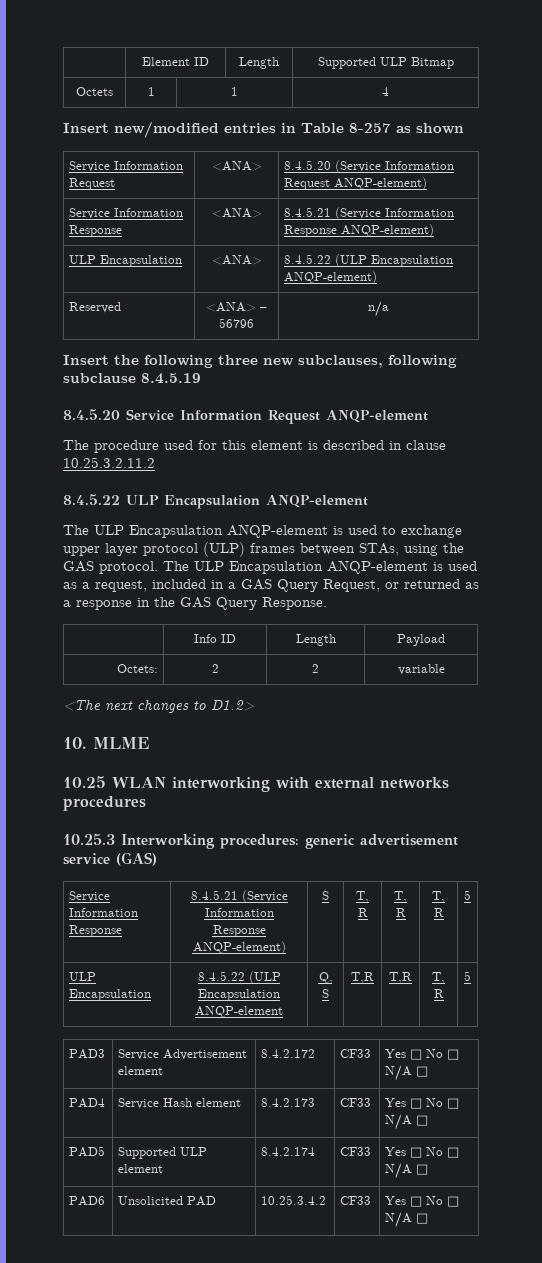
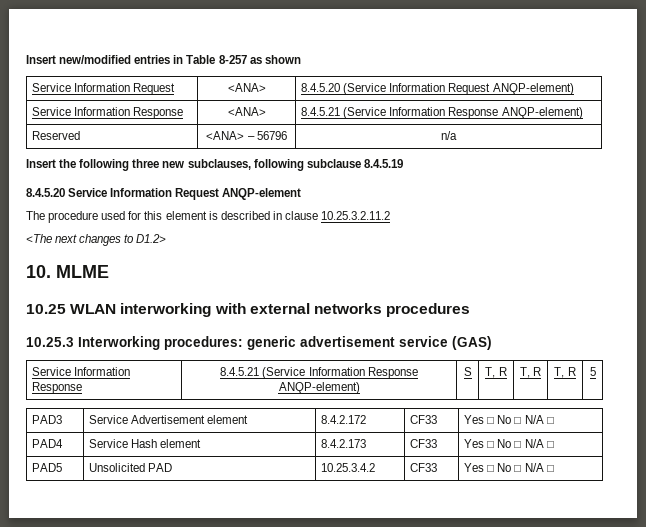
- | Element ID | Length | Supported ULP Bitmap
- Octets | 1 | 1 | 4
- ULP Encapsulation | <ANA> | 8.4.5.22 (ULP Encapsulation ANQP-element)
- 8.4.5.22 ULP Encapsulation ANQP-element
- The ULP Encapsulation ANQP-element is used to exchange upper layer protocol (ULP) frames between STAs, using the GAS protocol. The ULP Encapsulation ANQP-element is used as a request, included in a GAS Query Request, or returned as a response in the GAS Query Response.
- | Info ID | Length | Payload
- Octets: | 2 | 2 | variable
- ULP Encapsulation | 8.4.5.22 (ULP Encapsulation ANQP-element | Q, S | T,R | T,R | T, R | 5
- PAD5 | Supported ULP element | 8.4.2.174 | CF33 | Yes □ No □ N/A □
- PAD6 | Unsolicited PAD | 10.25.3.4.2 | CF33 | Yes □ No □ N/A □
+ PAD5 | Unsolicited PAD | 10.25.3.4.2 | CF33 | Yes □ No □ N/A □

